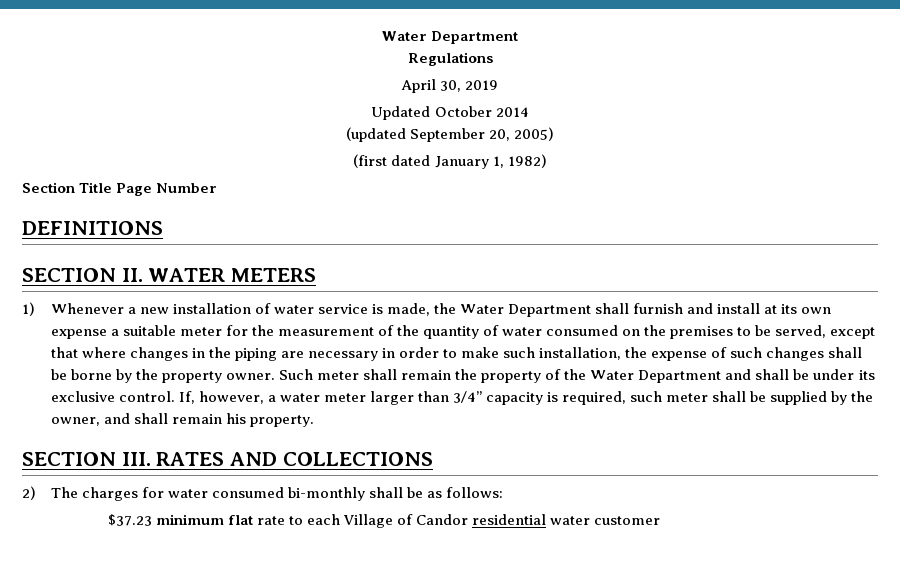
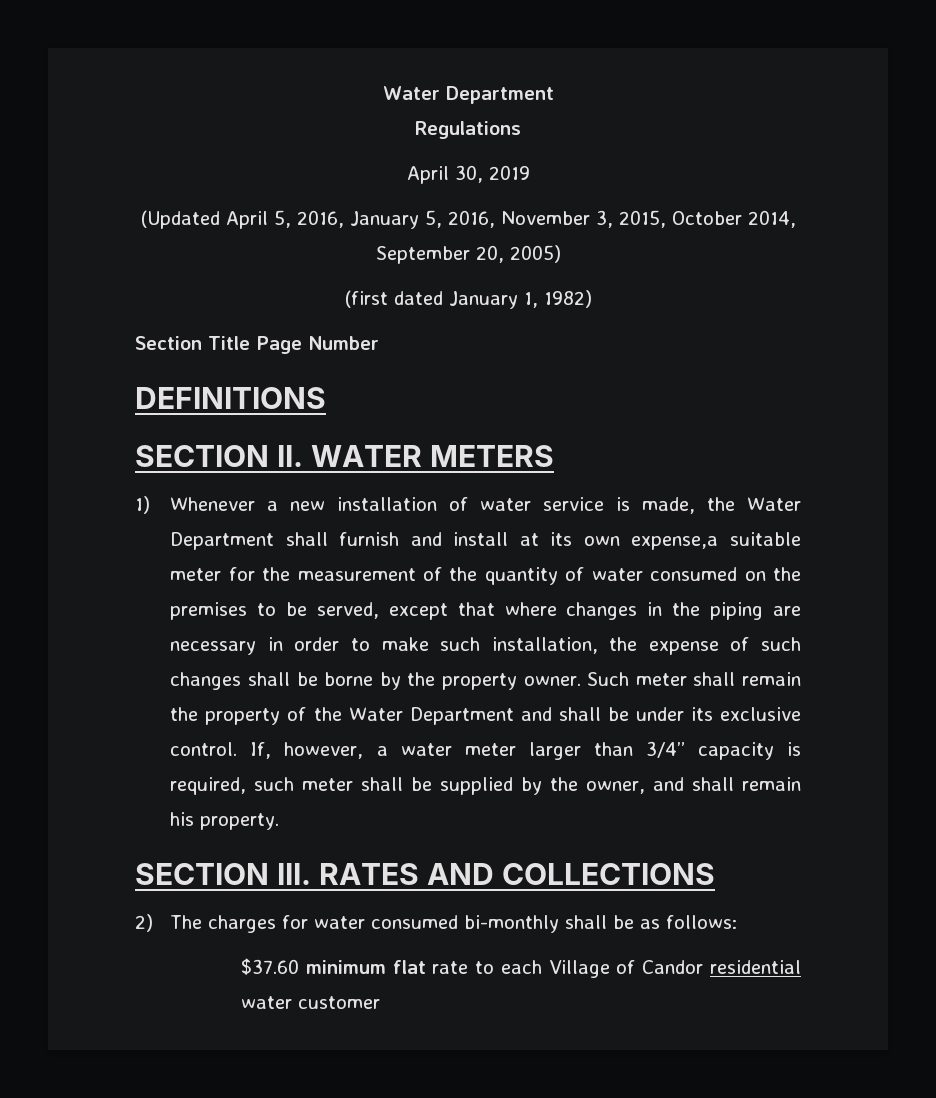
- Updated October 2014
- (updated September 20, 2005)
+ (Updated April 5, 2016, January 5, 2016, November 3, 2015, October 2014, September 20, 2005)
- 1) Whenever a new installation of water service is made, the Water Department shall furnish and install at its own expense a suitable meter for the measurement of the quantity of water consumed on the premises to be served, except that where changes in the piping are necessary in order to make such installation, the expense of such changes shall be borne by the property owner.
+ 1) Whenever a new installation of water service is made, the Water Department shall furnish and install at its own expense,a suitable meter for the measurement of the quantity of water consumed on the premises to be served, except that where changes in the piping are necessary in order to make such installation, the expense of such changes shall be borne by the property owner.
- $37.23 minimum flat rate to each Village of Candor residential water customer
+ $37.60 minimum flat rate to each Village of Candor residential water customer

